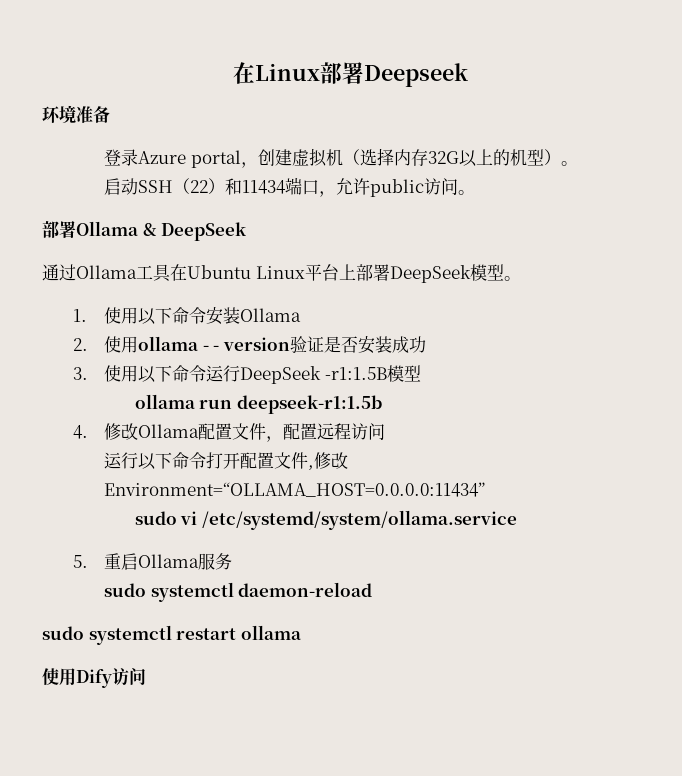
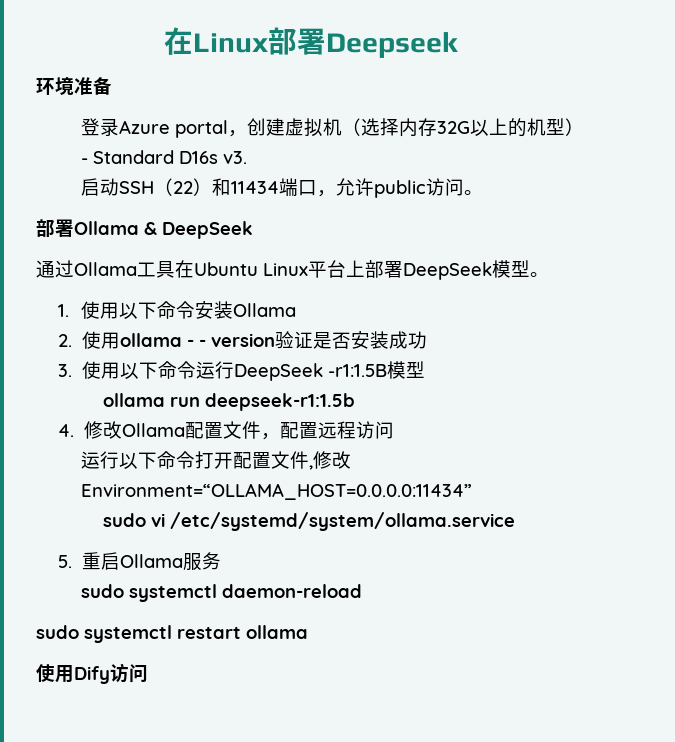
- 登录Azure portal，创建虚拟机（选择内存32G以上的机型）。
+ 登录Azure portal，创建虚拟机（选择内存32G以上的机型）- Standard D16s v3.

